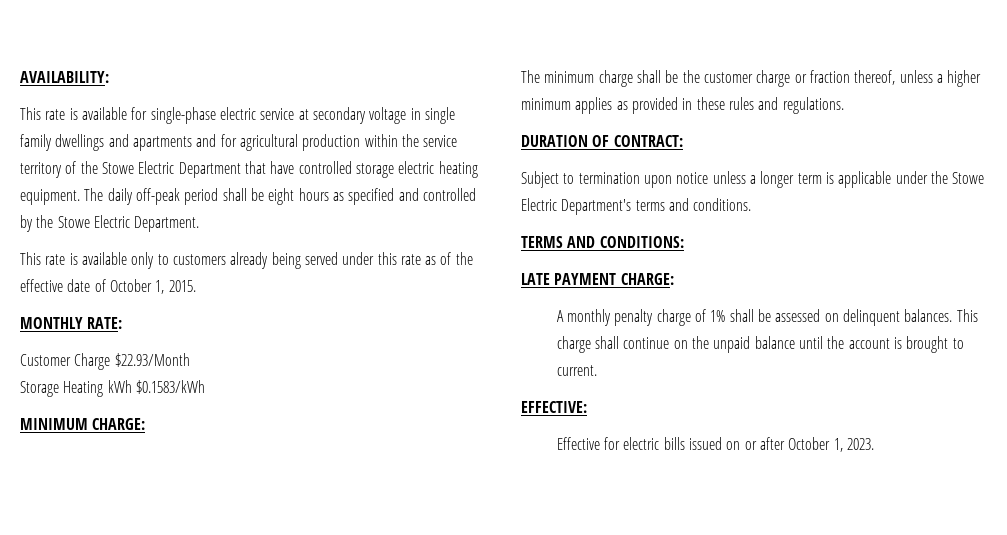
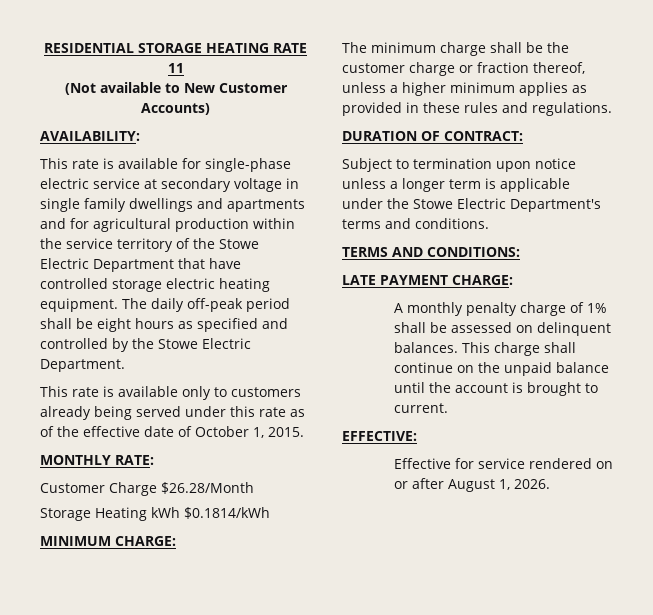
+ RESIDENTIAL STORAGE HEATING RATE 11
+ (Not available to New Customer Accounts)
- Customer Charge $22.93/Month
+ Customer Charge $26.28/Month
- Storage Heating kWh $0.1583/kWh
+ Storage Heating kWh $0.1814/kWh
- Effective for electric bills issued on or after October 1, 2023.
+ Effective for service rendered on or after August 1, 2026.

